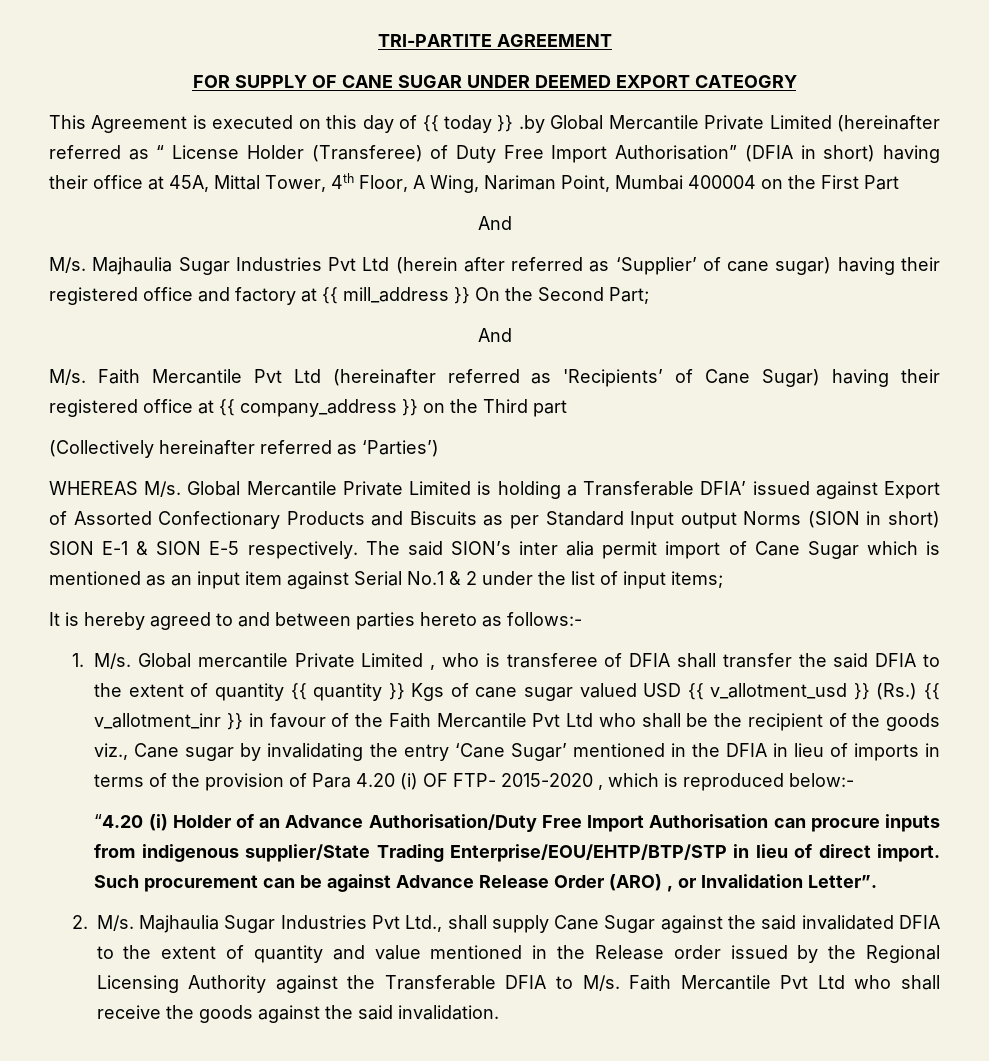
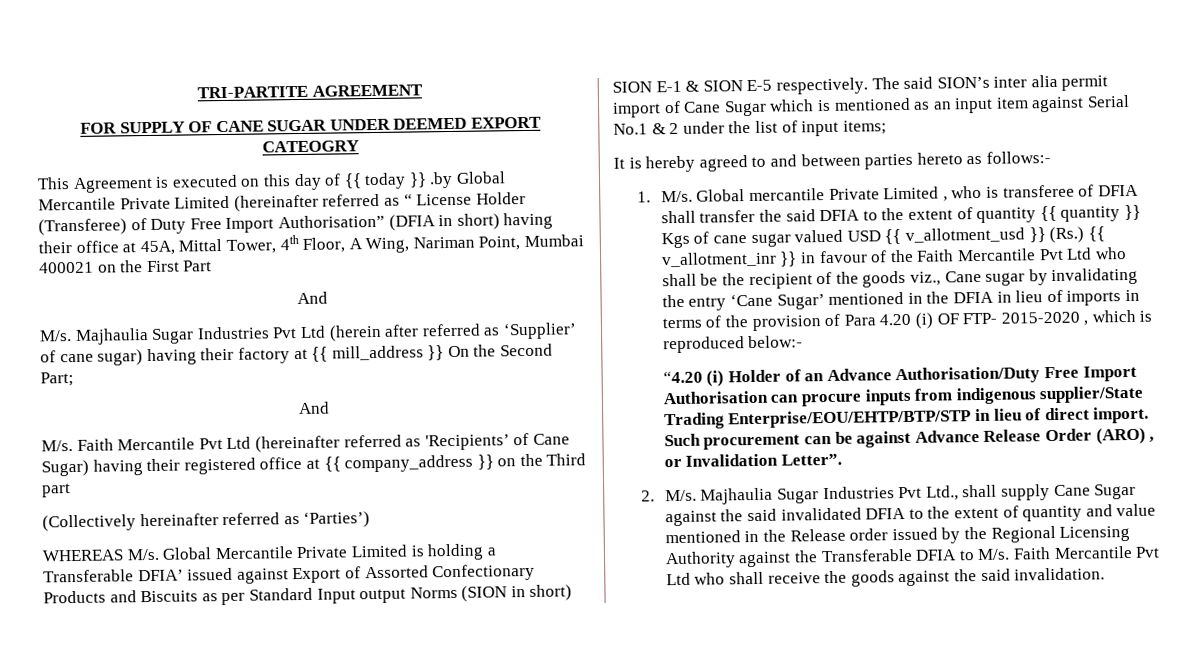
- This Agreement is executed on this day of {{ today }} .by Global Mercantile Private Limited (hereinafter referred as “ License Holder (Transferee) of Duty Free Import Authorisation” (DFIA in short) having their office at 45A, Mittal Tower, 4th Floor, A Wing, Nariman Point, Mumbai 400004 on the First Part
+ This Agreement is executed on this day of {{ today }} .by Global Mercantile Private Limited (hereinafter referred as “ License Holder (Transferee) of Duty Free Import Authorisation” (DFIA in short) having their office at 45A, Mittal Tower, 4th Floor, A Wing, Nariman Point, Mumbai 400021 on the First Part
- M/s. Majhaulia Sugar Industries Pvt Ltd (herein after referred as ‘Supplier’ of cane sugar) having their registered office and factory at {{ mill_address }} On the Second Part;
+ M/s. Majhaulia Sugar Industries Pvt Ltd (herein after referred as ‘Supplier’ of cane sugar) having their factory at {{ mill_address }} On the Second Part;

